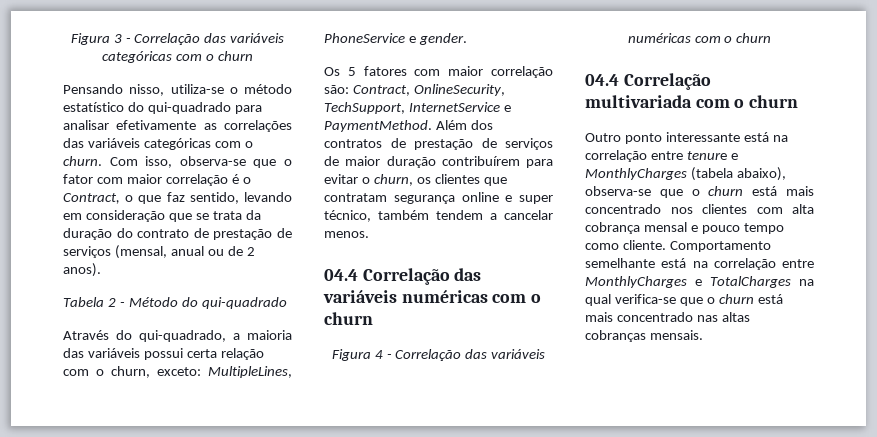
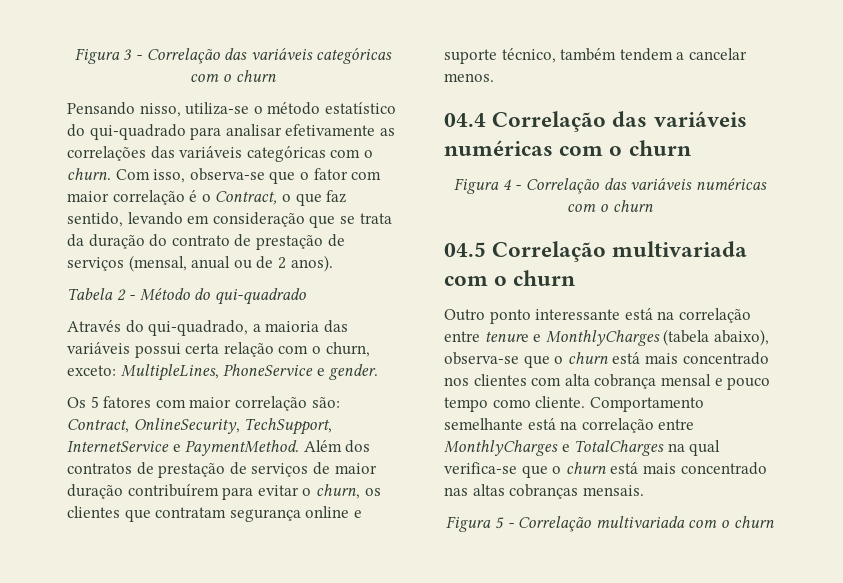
- Além dos contratos de prestação de serviços de maior duração contribuírem para evitar o churn, os clientes que contratam segurança online e super técnico, também tendem a cancelar menos.
+ Além dos contratos de prestação de serviços de maior duração contribuírem para evitar o churn, os clientes que contratam segurança online e suporte técnico, também tendem a cancelar menos.
- 04.4 Correlação multivariada com o churn
+ 04.5 Correlação multivariada com o churn
+ Figura 5 - Correlação multivariada com o churn

